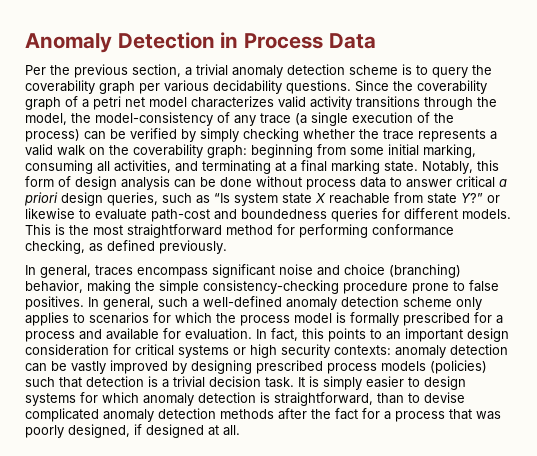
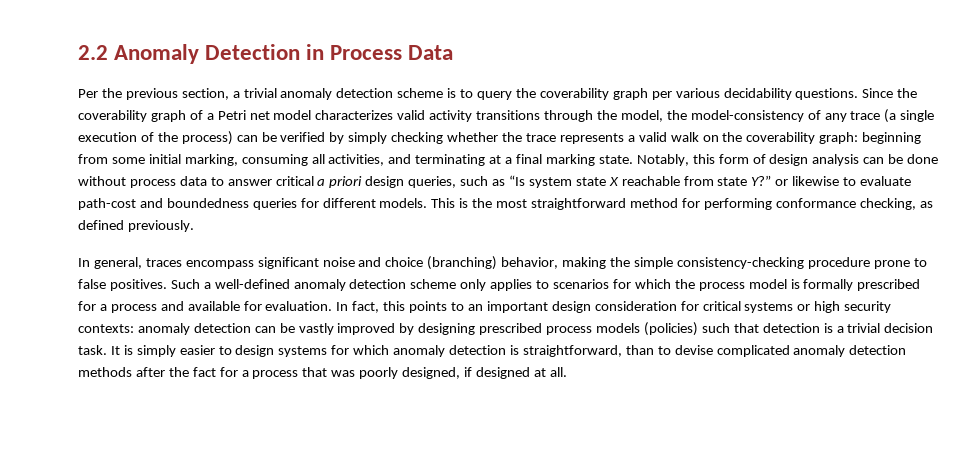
- Anomaly Detection in Process Data
+ 2.2 Anomaly Detection in Process Data
- Since the coverability graph of a petri net model characterizes valid activity transitions through the model, the model-consistency of any trace (a single execution of the process) can be verified by simply checking whether the trace represents a valid walk on the coverability graph: beginning from some initial marking, consuming all activities, and terminating at a final marking state.
+ Since the coverability graph of a Petri net model characterizes valid activity transitions through the model, the model-consistency of any trace (a single execution of the process) can be verified by simply checking whether the trace represents a valid walk on the coverability graph: beginning from some initial marking, consuming all activities, and terminating at a final marking state.
- In general, such a well-defined anomaly detection scheme only applies to scenarios for which the process model is formally prescribed for a process and available for evaluation.
+ Such a well-defined anomaly detection scheme only applies to scenarios for which the process model is formally prescribed for a process and available for evaluation.

